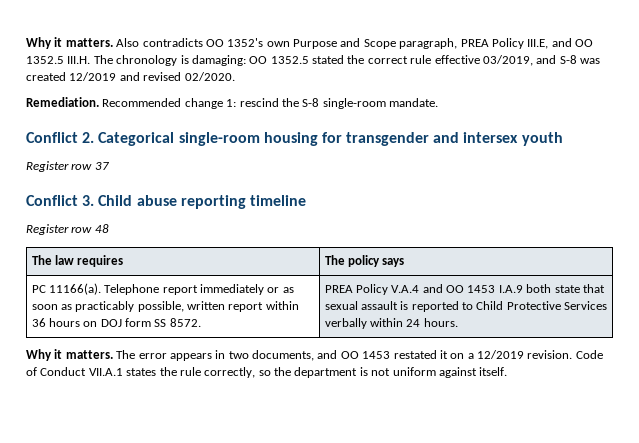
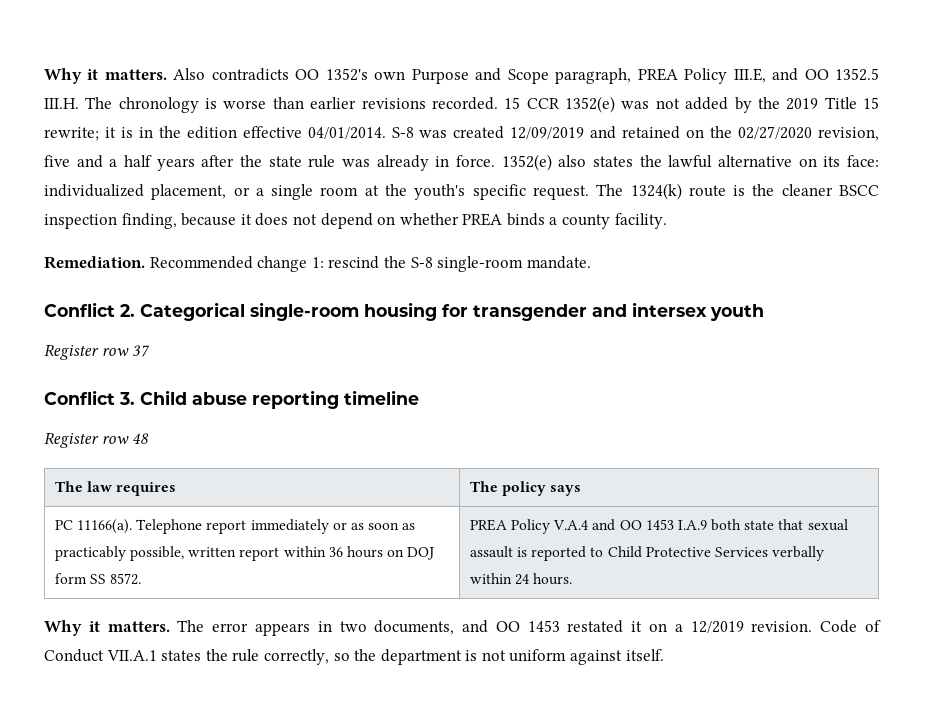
- Also contradicts OO 1352's own Purpose and Scope paragraph, PREA Policy III.E, and OO 1352.5 III.H. The chronology is damaging: OO 1352.5 stated the correct rule effective 03/2019, and S-8 was created 12/2019 and revised 02/2020.
+ Also contradicts OO 1352's own Purpose and Scope paragraph, PREA Policy III.E, and OO 1352.5 III.H. The chronology is worse than earlier revisions recorded. 15 CCR 1352(e) was not added by the 2019 Title 15 rewrite; it is in the edition effective 04/01/2014. S-8 was created 12/09/2019 and retained on the 02/27/2020 revision, five and a half years after the state rule was already in force. 1352(e) also states the lawful alternative on its face: individualized placement, or a single room at the youth's specific request. The 1324(k) route is the cleaner BSCC inspection finding, because it does not depend on whether PREA binds a county facility.

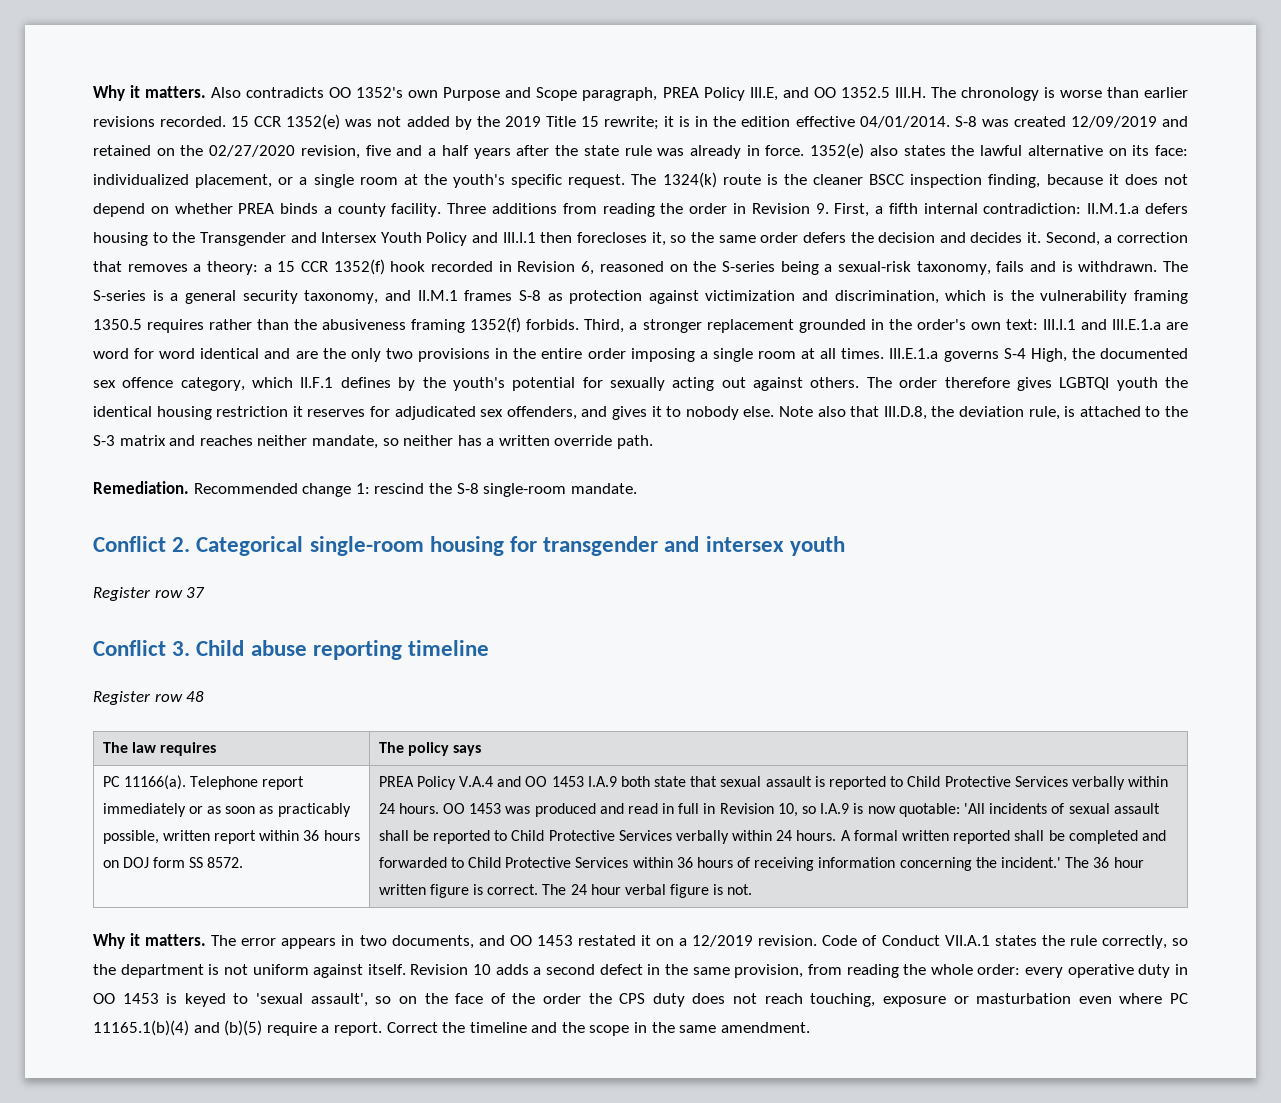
+ Three additions from reading the order in Revision 9. First, a fifth internal contradiction: II.M.1.a defers housing to the Transgender and Intersex Youth Policy and III.I.1 then forecloses it, so the same order defers the decision and decides it. Second, a correction that removes a theory: a 15 CCR 1352(f) hook recorded in Revision 6, reasoned on the S-series being a sexual-risk taxonomy, fails and is withdrawn. The S-series is a general security taxonomy, and II.M.1 frames S-8 as protection against victimization and discrimination, which is the vulnerability framing 1350.5 requires rather than the abusiveness framing 1352(f) forbids. Third, a stronger replacement grounded in the order's own text: III.I.1 and III.E.1.a are word for word identical and are the only two provisions in the entire order imposing a single room at all times. III.E.1.a governs S-4 High, the documented sex offence category, which II.F.1 defines by the youth's potential for sexually acting out against others. The order therefore gives LGBTQI youth the identical housing restriction it reserves for adjudicated sex offenders, and gives it to nobody else. Note also that III.D.8, the deviation rule, is attached to the S-3 matrix and reaches neither mandate, so neither has a written override path.
+ OO 1453 was produced and read in full in Revision 10, so I.A.9 is now quotable: 'All incidents of sexual assault shall be reported to Child Protective Services verbally within 24 hours. A formal written reported shall be completed and forwarded to Child Protective Services within 36 hours of receiving information concerning the incident.' The 36 hour written figure is correct. The 24 hour verbal figure is not.
+ Revision 10 adds a second defect in the same provision, from reading the whole order: every operative duty in OO 1453 is keyed to 'sexual assault', so on the face of the order the CPS duty does not reach touching, exposure or masturbation even where PC 11165.1(b)(4) and (b)(5) require a report. Correct the timeline and the scope in the same amendment.

